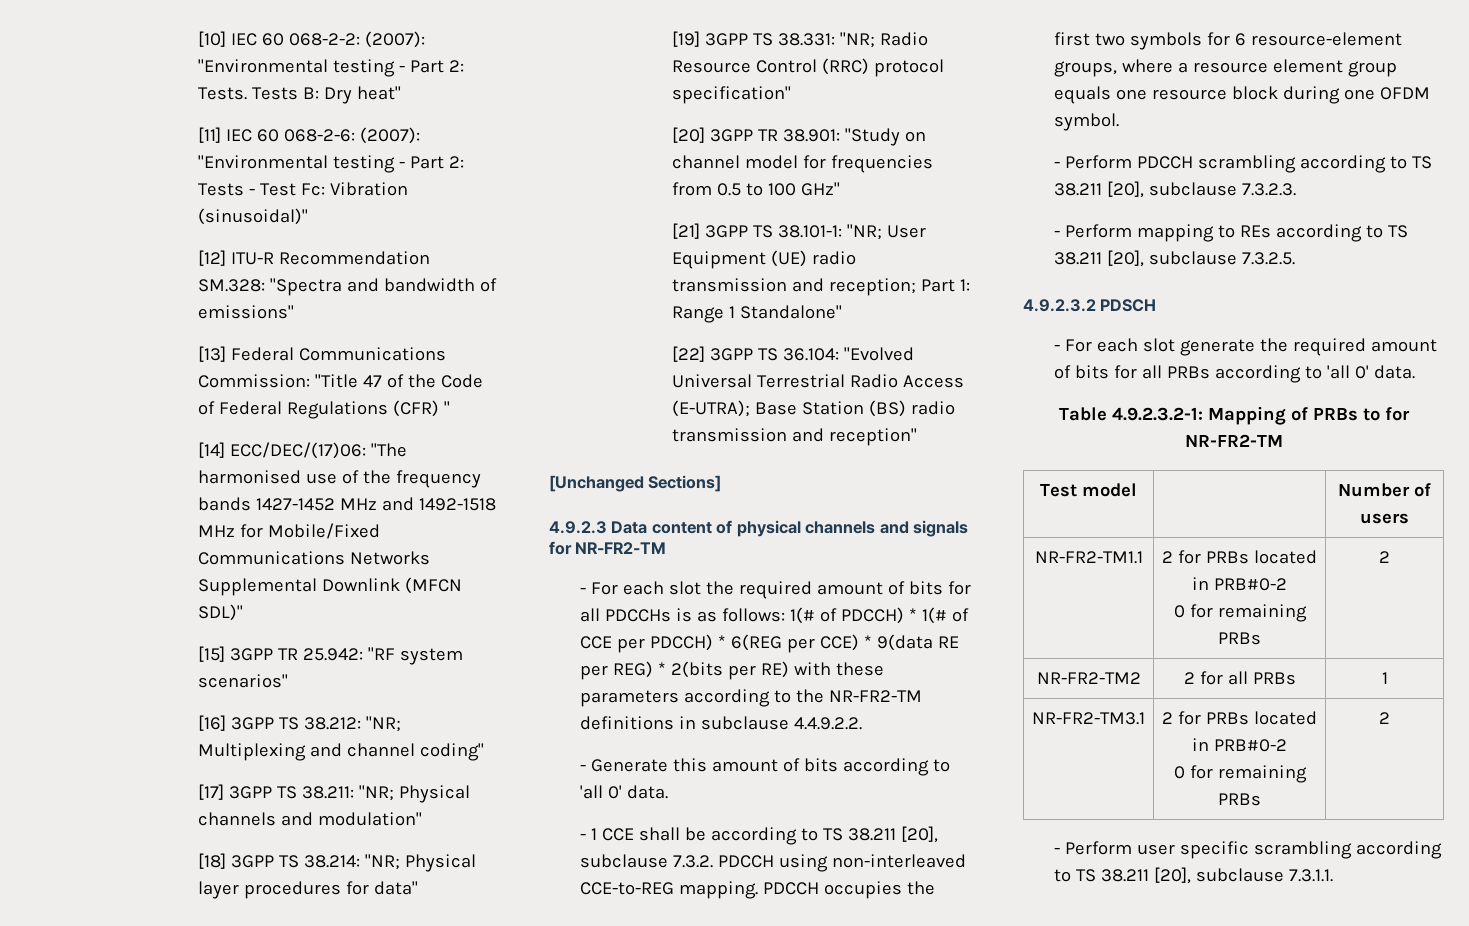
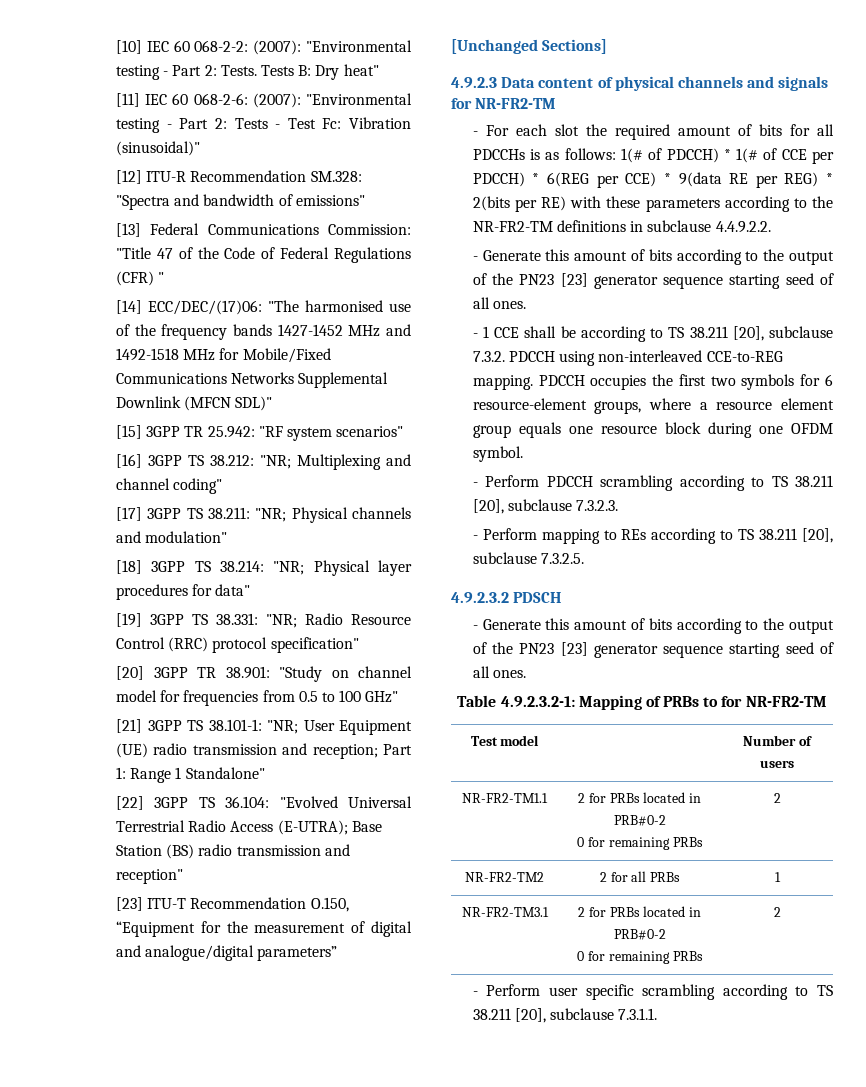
+ [23] ITU-T Recommendation O.150, “Equipment for the measurement of digital and analogue/digital parameters”
  - For each slot the required amount of bits for all PDCCHs is as follows: 1(# of PDCCH) * 1(# of CCE per PDCCH) * 6(REG per CCE) * 9(data RE per REG) * 2(bits per RE) with these parameters according to the NR-FR2-TM definitions in subclause 4.4.9.2.2.
- - Generate this amount of bits according to 'all 0' data.
+ - Generate this amount of bits according to the output of the PN23 [23] generator sequence starting seed of all ones.
  4.9.2.3.2 PDSCH
- - For each slot generate the required amount of bits for all PRBs according to 'all 0' data.
+ - Generate this amount of bits according to the output of the PN23 [23] generator sequence starting seed of all ones.

